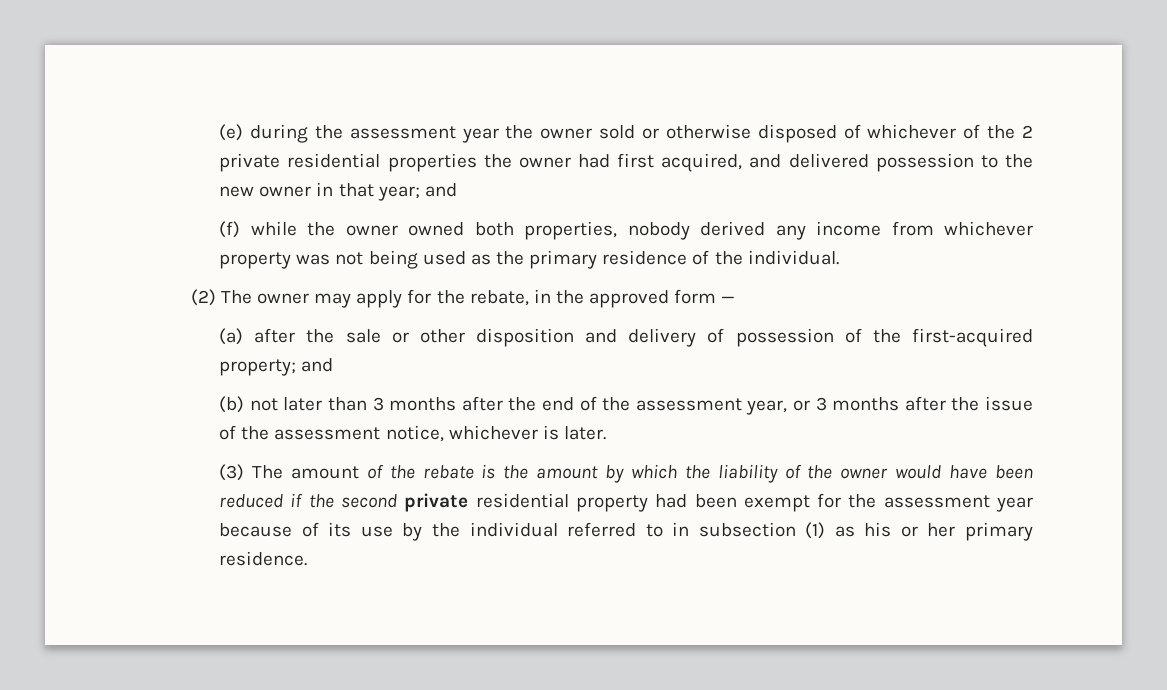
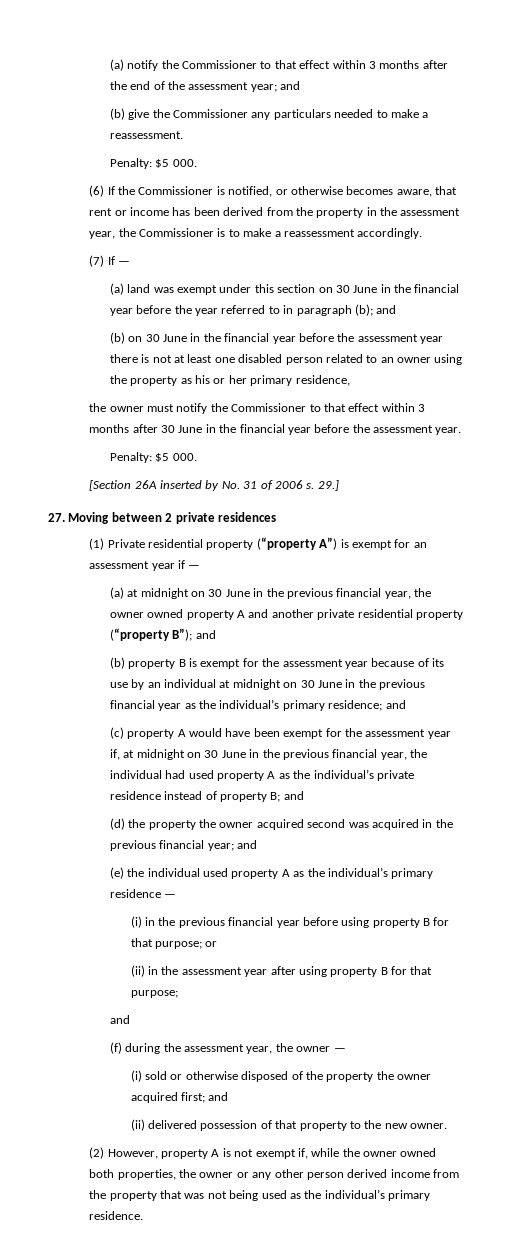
- (e) during the assessment year the owner sold or otherwise disposed of whichever of the 2 private residential properties the owner had first acquired, and delivered possession to the new owner in that year; and
- (f) while the owner owned both properties, nobody derived any income from whichever property was not being used as the primary residence of the individual.
- (2) The owner may apply for the rebate, in the approved form —
- (a) after the sale or other disposition and delivery of possession of the first-acquired property; and
- (b) not later than 3 months after the end of the assessment year, or 3 months after the issue of the assessment notice, whichever is later.
- (3) The amount of the rebate is the amount by which the liability of the owner would have been reduced if the second private residential property had been exempt for the assessment year because of its use by the individual referred to in subsection (1) as his or her primary residence.
+ (a) notify the Commissioner to that effect within 3 months after the end of the assessment year; and
+ (b) give the Commissioner any particulars needed to make a reassessment.
+ Penalty: $5 000.
+ (6) If the Commissioner is notified, or otherwise becomes aware, that rent or income has been derived from the property in the assessment year, the Commissioner is to make a reassessment accordingly.
+ (7) If —
+ (a) land was exempt under this section on 30 June in the financial year before the year referred to in paragraph (b); and
+ (b) on 30 June in the financial year before the assessment year there is not at least one disabled person related to an owner using the property as his or her primary residence,
+ the owner must notify the Commissioner to that effect within 3 months after 30 June in the financial year before the assessment year.
+ Penalty: $5 000.
+ [Section 26A inserted by No. 31 of 2006 s. 29.]
+ 27. Moving between 2 private residences
+ (1) Private residential property (“property A”) is exempt for an assessment year if —
+ (a) at midnight on 30 June in the previous financial year, the owner owned property A and another private residential property (“property B”); and
+ (b) property B is exempt for the assessment year because of its use by an individual at midnight on 30 June in the previous financial year as the individual’s primary residence; and
+ (c) property A would have been exempt for the assessment year if, at midnight on 30 June in the previous financial year, the individual had used property A as the individual’s private residence instead of property B; and
+ (d) the property the owner acquired second was acquired in the previous financial year; and
+ (e) the individual used property A as the individual’s primary residence —
+ (i) in the previous financial year before using property B for that purpose; or
+ (ii) in the assessment year after using property B for that purpose;
+ and
+ (f) during the assessment year, the owner —
+ (i) sold or otherwise disposed of the property the owner acquired first; and
+ (ii) delivered possession of that property to the new owner.
+ (2) However, property A is not exempt if, while the owner owned both properties, the owner or any other person derived income from the property that was not being used as the individual’s primary residence.

